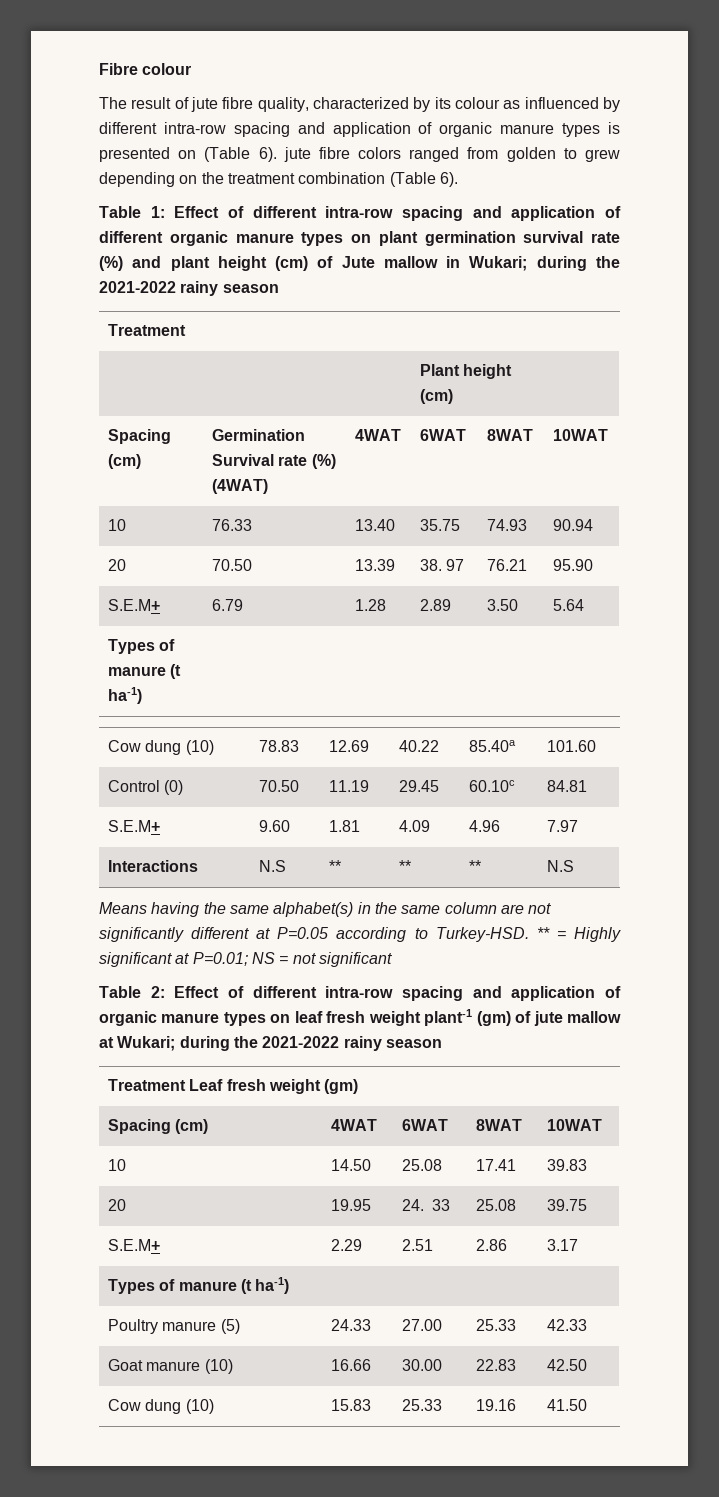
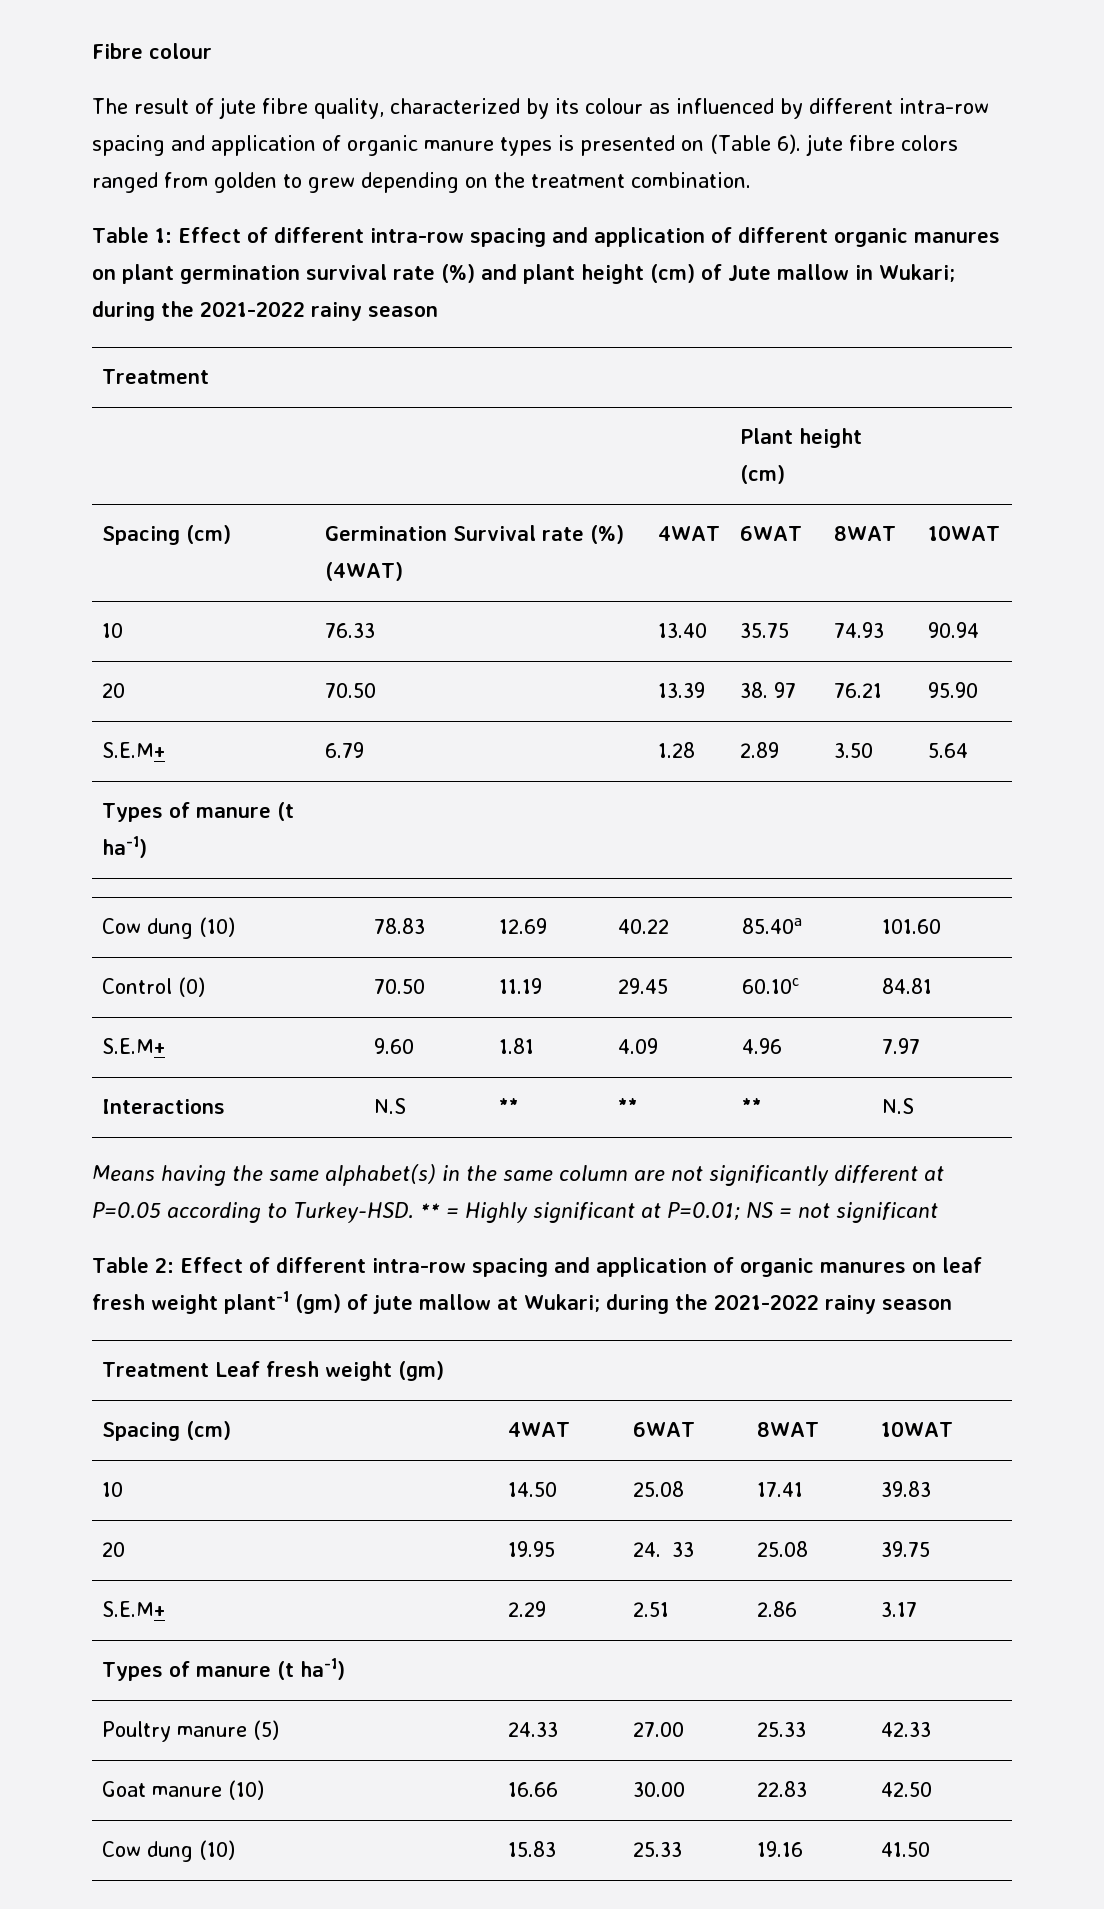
- The result of jute fibre quality, characterized by its colour as influenced by different intra-row spacing and application of organic manure types is presented on (Table 6). jute fibre colors ranged from golden to grew depending on the treatment combination (Table 6).
+ The result of jute fibre quality, characterized by its colour as influenced by different intra-row spacing and application of organic manure types is presented on (Table 6). jute fibre colors ranged from golden to grew depending on the treatment combination.
- Table 1: Effect of different intra-row spacing and application of different organic manure types on plant germination survival rate (%) and plant height (cm) of Jute mallow in Wukari; during the 2021-2022 rainy season
+ Table 1: Effect of different intra-row spacing and application of different organic manures on plant germination survival rate (%) and plant height (cm) of Jute mallow in Wukari; during the 2021-2022 rainy season
- Table 2: Effect of different intra-row spacing and application of organic manure types on leaf fresh weight plant-1 (gm) of jute mallow at Wukari; during the 2021-2022 rainy season
+ Table 2: Effect of different intra-row spacing and application of organic manures on leaf fresh weight plant-1 (gm) of jute mallow at Wukari; during the 2021-2022 rainy season

